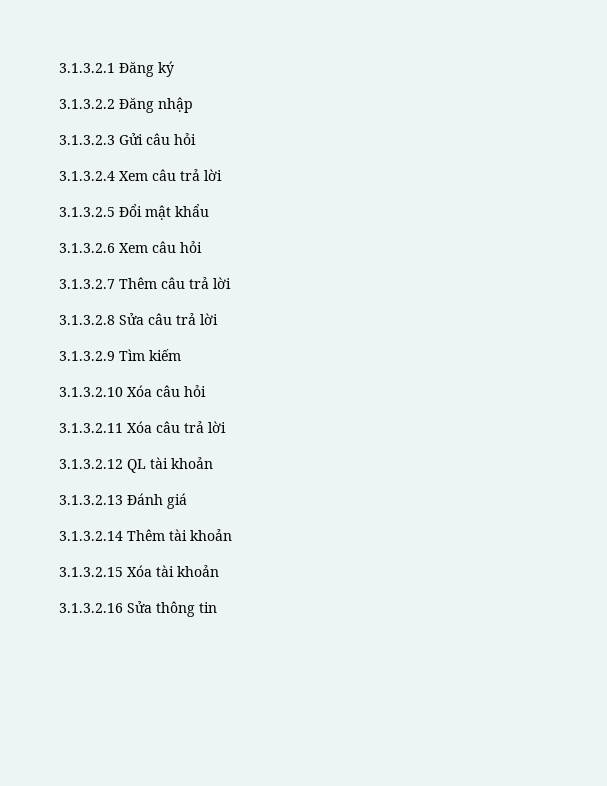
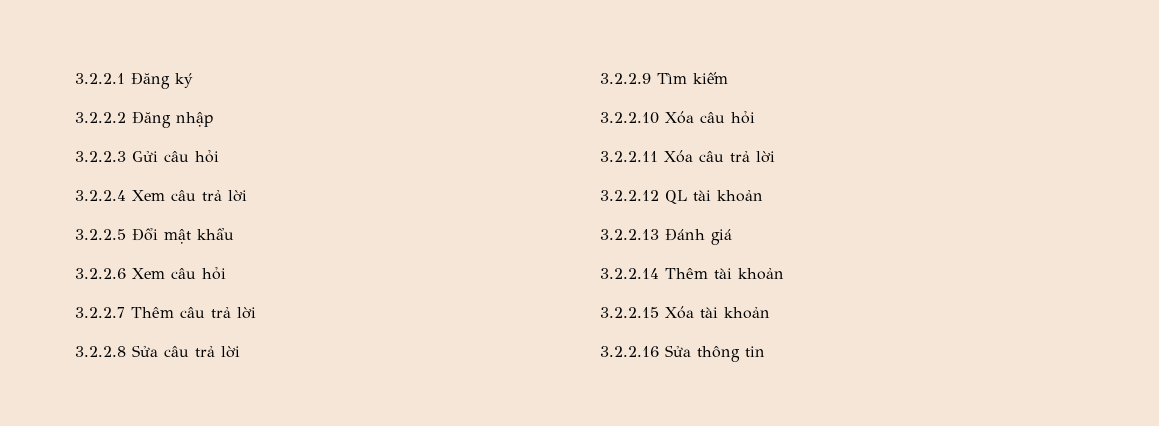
- 3.1.3.2.1 Đăng ký
+ 3.2.2.1 Đăng ký
- 3.1.3.2.2 Đăng nhập
+ 3.2.2.2 Đăng nhập
- 3.1.3.2.3 Gửi câu hỏi
+ 3.2.2.3 Gửi câu hỏi
- 3.1.3.2.4 Xem câu trả lời
+ 3.2.2.4 Xem câu trả lời
- 3.1.3.2.5 Đổi mật khẩu
+ 3.2.2.5 Đổi mật khẩu
- 3.1.3.2.6 Xem câu hỏi
+ 3.2.2.6 Xem câu hỏi
- 3.1.3.2.7 Thêm câu trả lời
+ 3.2.2.7 Thêm câu trả lời
- 3.1.3.2.8 Sửa câu trả lời
+ 3.2.2.8 Sửa câu trả lời
- 3.1.3.2.9 Tìm kiếm
+ 3.2.2.9 Tìm kiếm
- 3.1.3.2.10 Xóa câu hỏi
+ 3.2.2.10 Xóa câu hỏi
- 3.1.3.2.11 Xóa câu trả lời
+ 3.2.2.11 Xóa câu trả lời
- 3.1.3.2.12 QL tài khoản
+ 3.2.2.12 QL tài khoản
- 3.1.3.2.13 Đánh giá
+ 3.2.2.13 Đánh giá
- 3.1.3.2.14 Thêm tài khoản
+ 3.2.2.14 Thêm tài khoản
- 3.1.3.2.15 Xóa tài khoản
+ 3.2.2.15 Xóa tài khoản
- 3.1.3.2.16 Sửa thông tin
+ 3.2.2.16 Sửa thông tin

